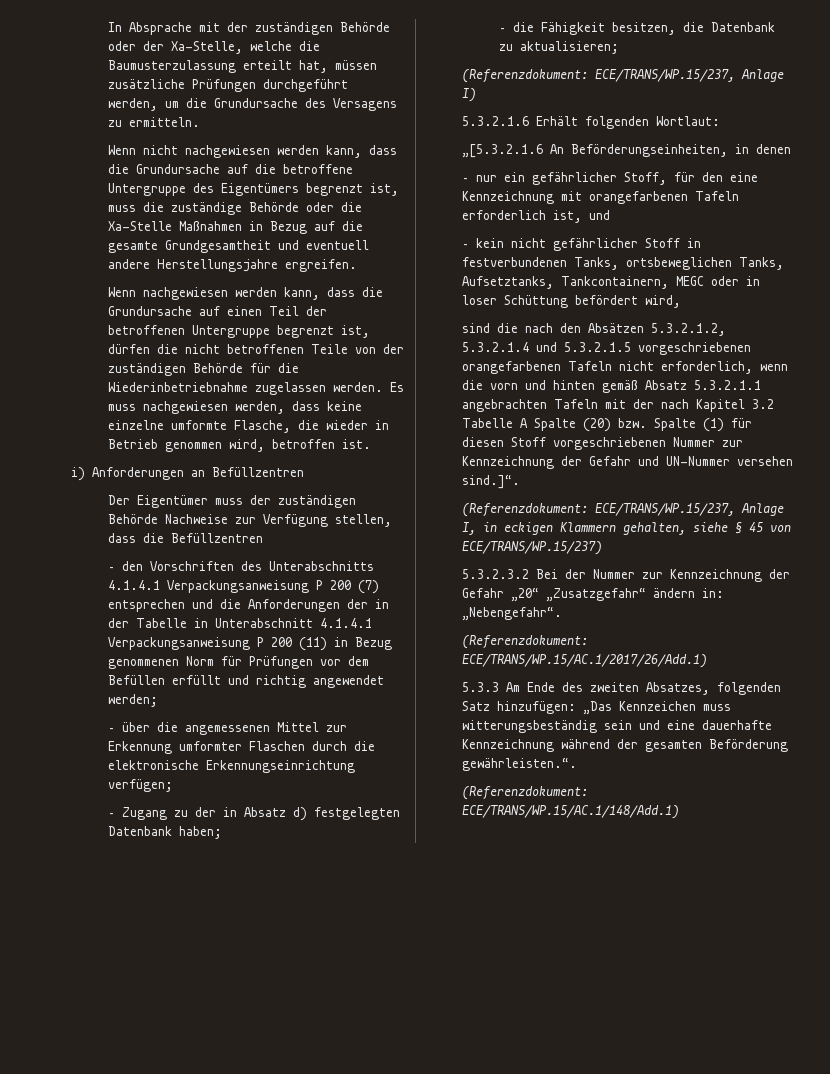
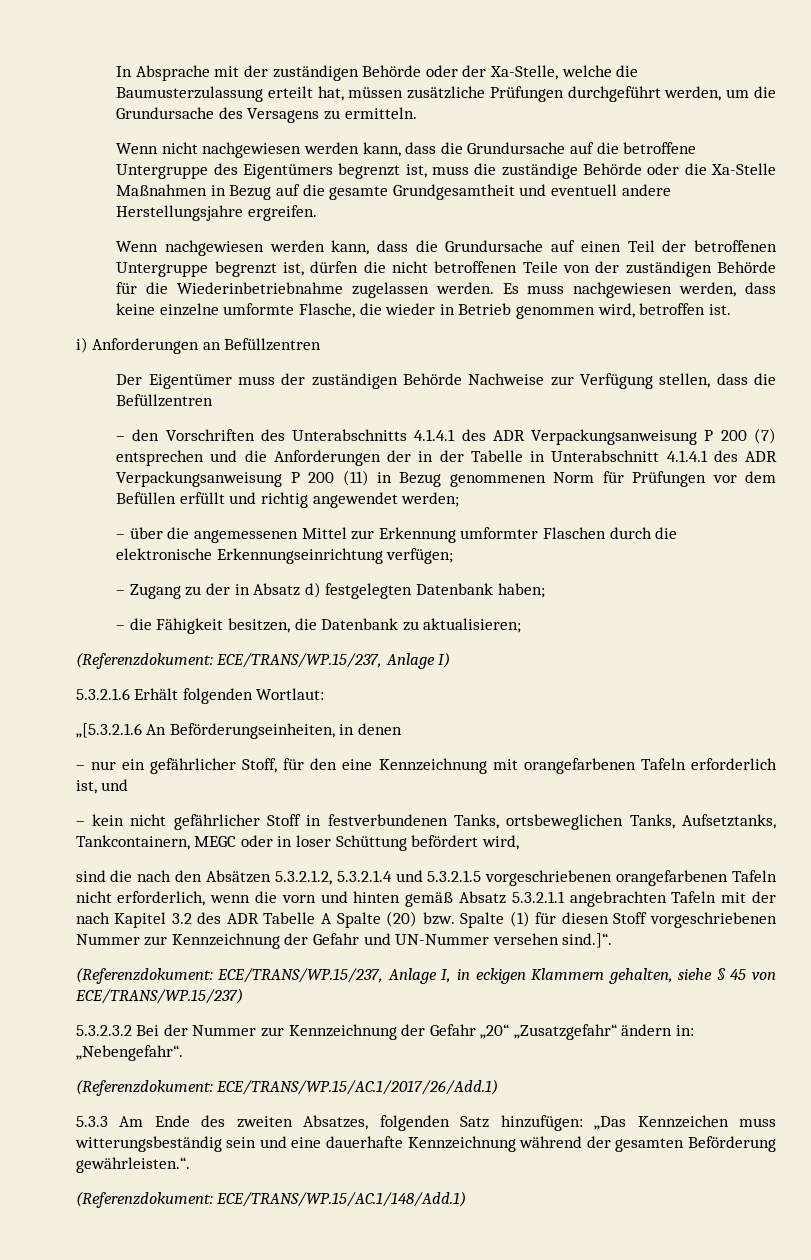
- – den Vorschriften des Unterabschnitts 4.1.4.1 Verpackungsanweisung P 200 (7) entsprechen und die Anforderungen der in der Tabelle in Unterabschnitt 4.1.4.1 Verpackungsanweisung P 200 (11) in Bezug genommenen Norm für Prüfungen vor dem Befüllen erfüllt und richtig angewendet werden;
+ – den Vorschriften des Unterabschnitts 4.1.4.1 des ADR Verpackungsanweisung P 200 (7) entsprechen und die Anforderungen der in der Tabelle in Unterabschnitt 4.1.4.1 des ADR Verpackungsanweisung P 200 (11) in Bezug genommenen Norm für Prüfungen vor dem Befüllen erfüllt und richtig angewendet werden;
- sind die nach den Absätzen 5.3.2.1.2, 5.3.2.1.4 und 5.3.2.1.5 vorgeschriebenen orangefarbenen Tafeln nicht erforderlich, wenn die vorn und hinten gemäß Absatz 5.3.2.1.1 angebrachten Tafeln mit der nach Kapitel 3.2 Tabelle A Spalte (20) bzw. Spalte (1) für diesen Stoff vorgeschriebenen Nummer zur Kennzeichnung der Gefahr und UN-Nummer versehen sind.]“.
+ sind die nach den Absätzen 5.3.2.1.2, 5.3.2.1.4 und 5.3.2.1.5 vorgeschriebenen orangefarbenen Tafeln nicht erforderlich, wenn die vorn und hinten gemäß Absatz 5.3.2.1.1 angebrachten Tafeln mit der nach Kapitel 3.2 des ADR Tabelle A Spalte (20) bzw. Spalte (1) für diesen Stoff vorgeschriebenen Nummer zur Kennzeichnung der Gefahr und UN-Nummer versehen sind.]“.

